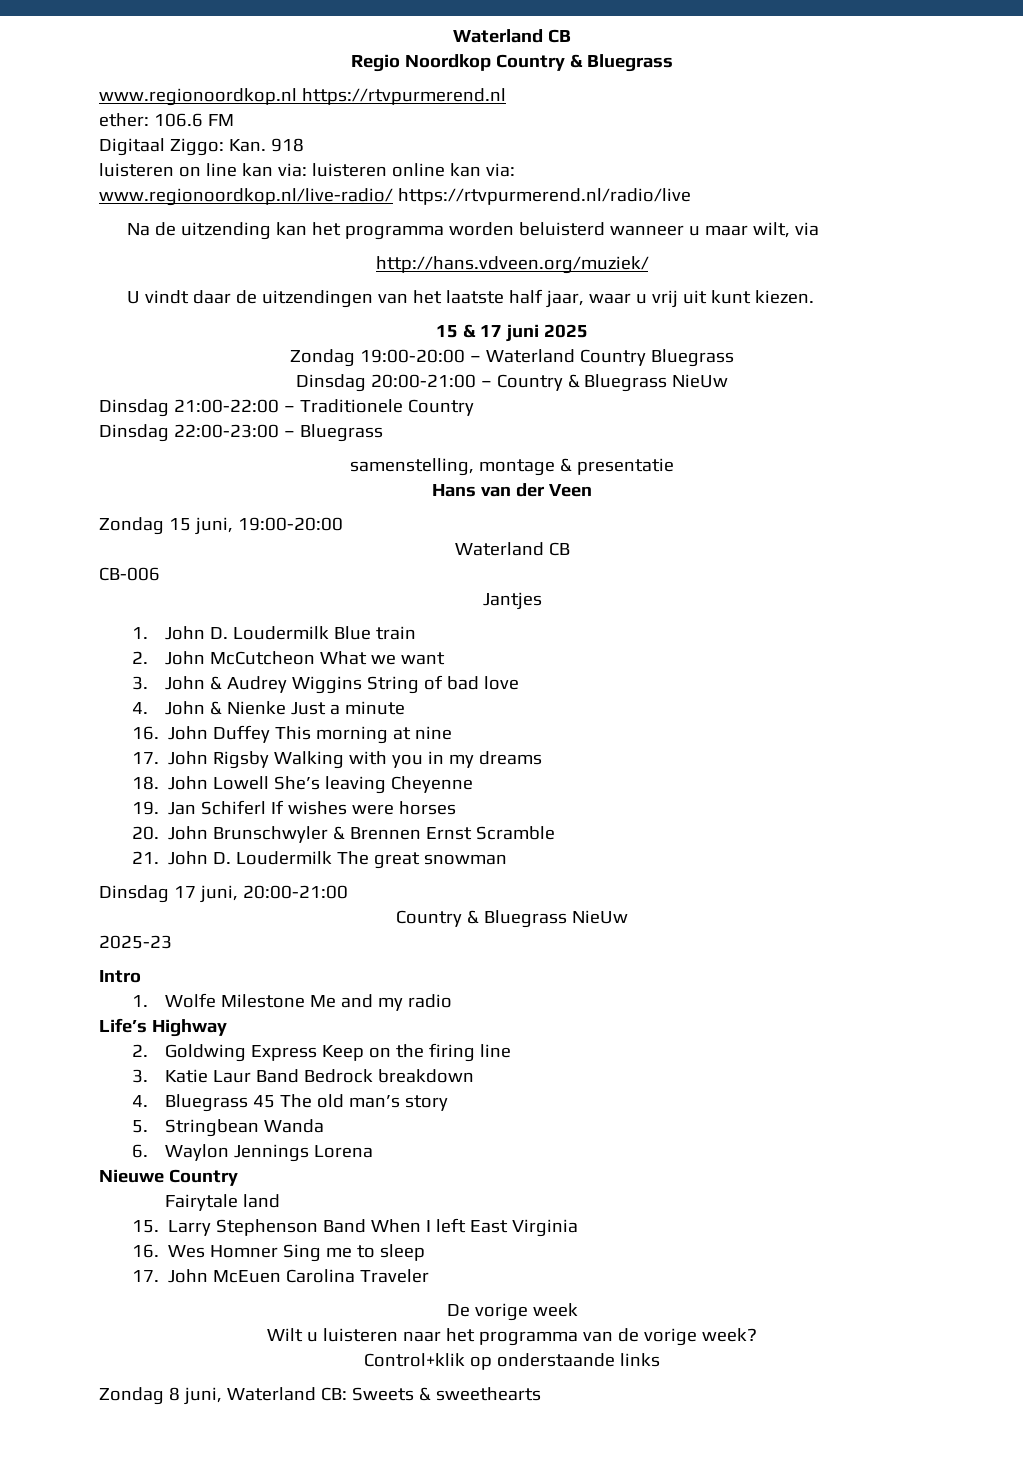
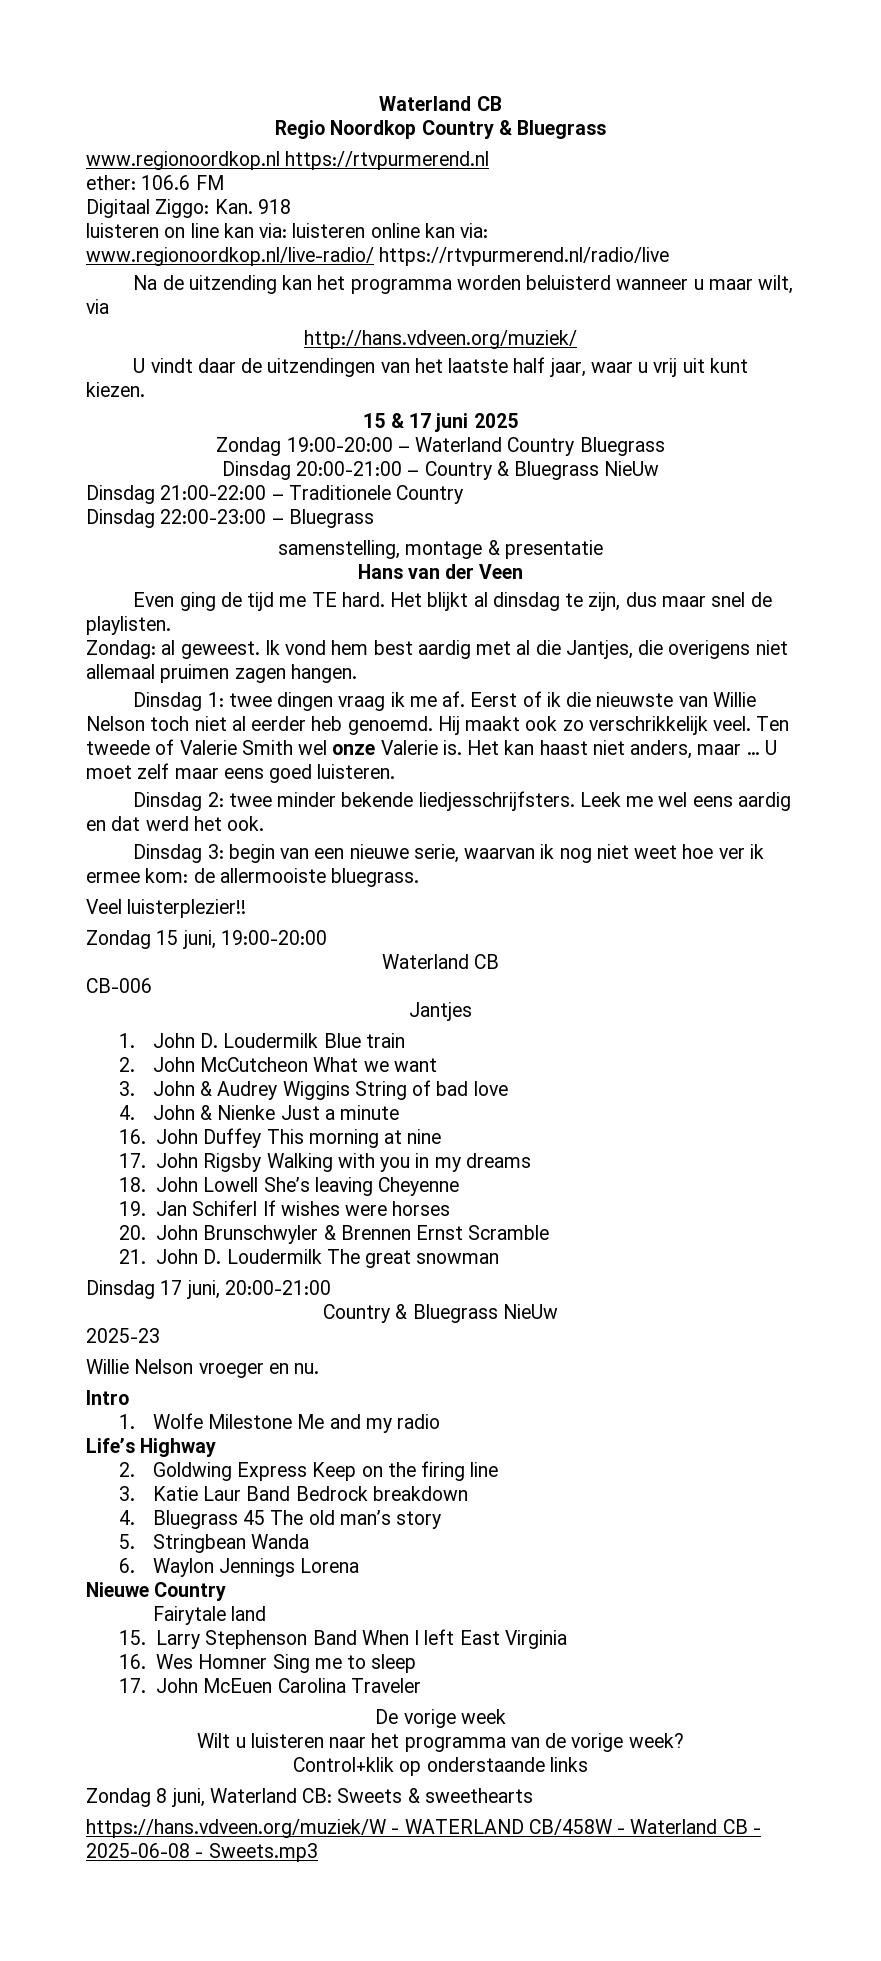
+ Even ging de tijd me TE hard. Het blijkt al dinsdag te zijn, dus maar snel de playlisten.
+ Zondag: al geweest. Ik vond hem best aardig met al die Jantjes, die overigens niet allemaal pruimen zagen hangen.
+ Dinsdag 1: twee dingen vraag ik me af. Eerst of ik die nieuwste van Willie Nelson toch niet al eerder heb genoemd. Hij maakt ook zo verschrikkelijk veel. Ten tweede of Valerie Smith wel onze Valerie is. Het kan haast niet anders, maar … U moet zelf maar eens goed luisteren.
+ Dinsdag 2: twee minder bekende liedjesschrijfsters. Leek me wel eens aardig en dat werd het ook.
+ Dinsdag 3: begin van een nieuwe serie, waarvan ik nog niet weet hoe ver ik ermee kom: de allermooiste bluegrass.
+ Veel luisterplezier!!
+ Willie Nelson vroeger en nu.
+ https://hans.vdveen.org/muziek/W - WATERLAND CB/458W - Waterland CB - 2025-06-08 - Sweets.mp3

